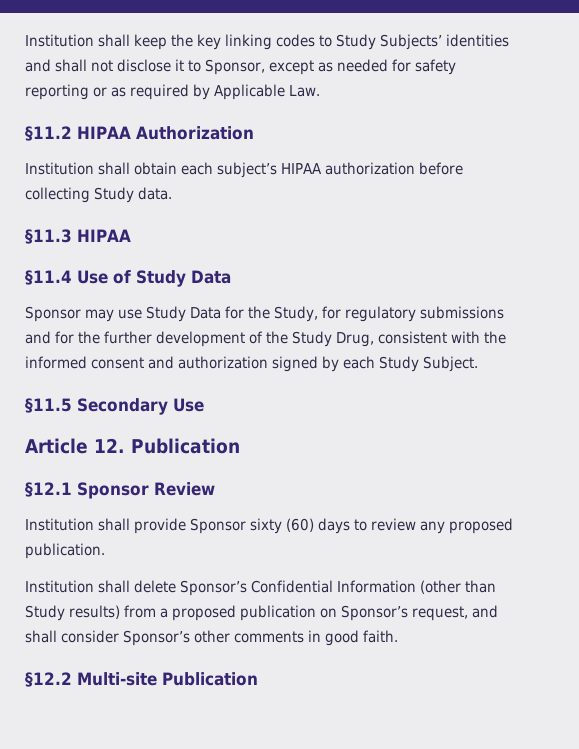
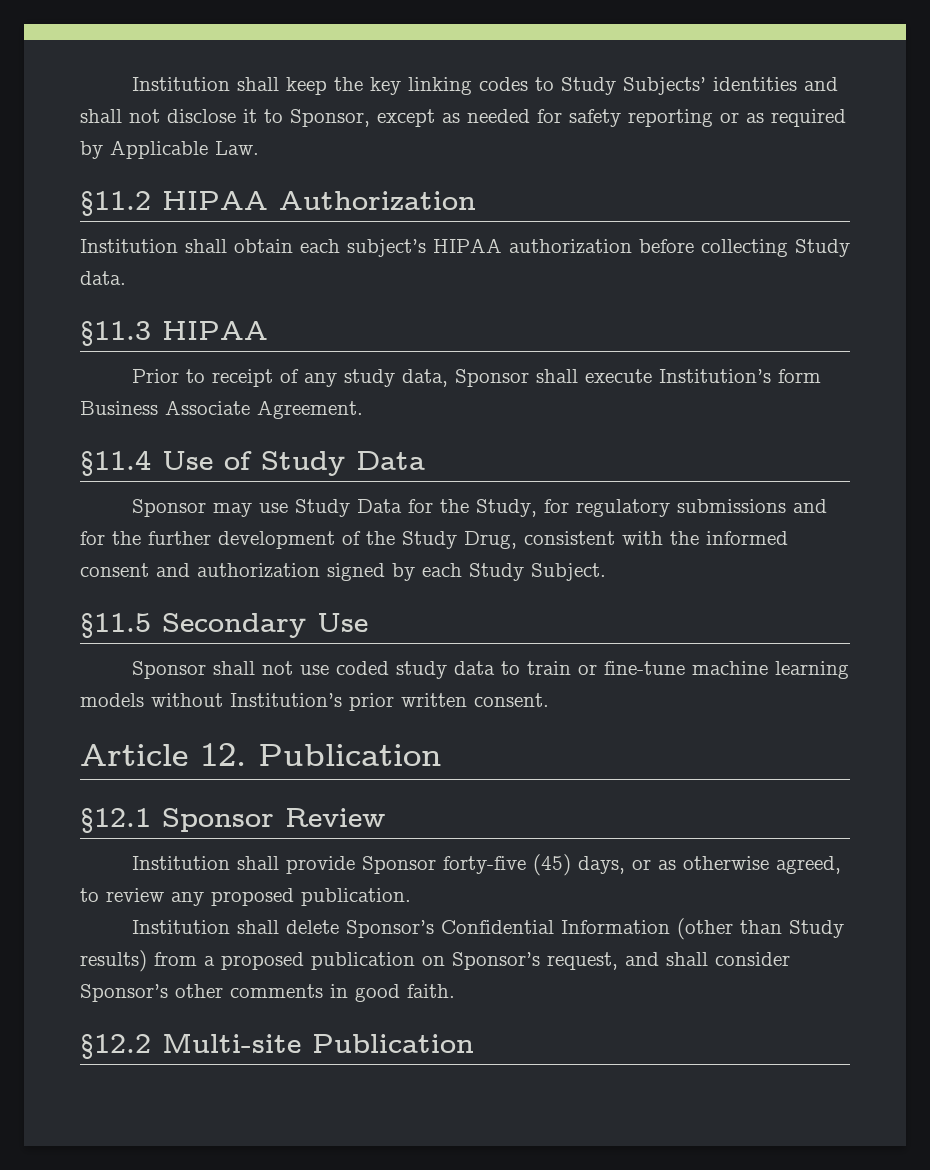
+ Prior to receipt of any study data, Sponsor shall execute Institution’s form Business Associate Agreement.
+ Sponsor shall not use coded study data to train or fine-tune machine learning models without Institution’s prior written consent.
- Institution shall provide Sponsor sixty (60) days to review any proposed publication.
+ Institution shall provide Sponsor forty-five (45) days, or as otherwise agreed, to review any proposed publication.

